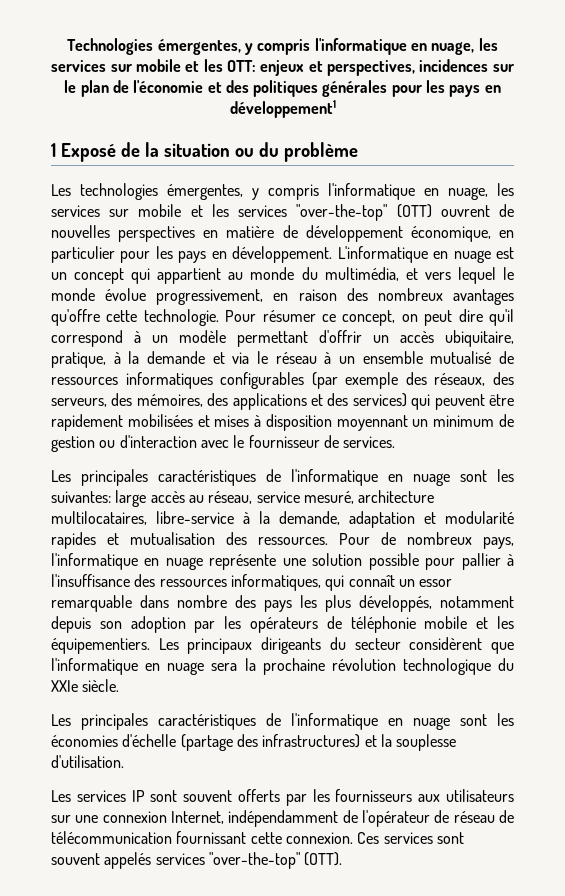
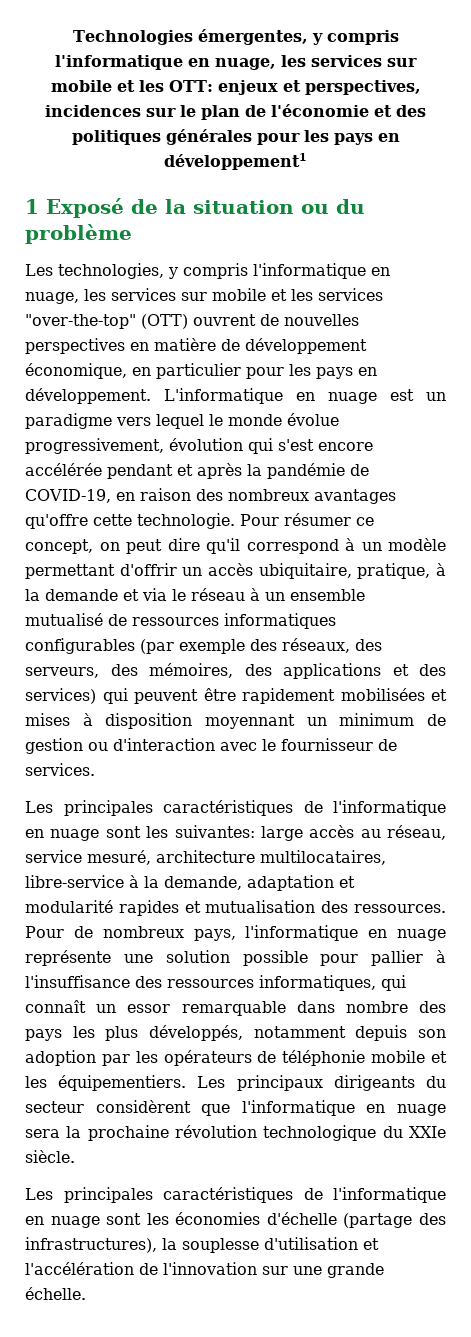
- Les technologies émergentes, y compris l'informatique en nuage, les services sur mobile et les services "over-the-top" (OTT) ouvrent de nouvelles perspectives en matière de développement économique, en particulier pour les pays en développement.
+ Les technologies, y compris l'informatique en nuage, les services sur mobile et les services "over-the-top" (OTT) ouvrent de nouvelles perspectives en matière de développement économique, en particulier pour les pays en développement.
- L'informatique en nuage est un concept qui appartient au monde du multimédia, et vers lequel le monde évolue progressivement, en raison des nombreux avantages qu'offre cette technologie.
+ L'informatique en nuage est un paradigme vers lequel le monde évolue progressivement, évolution qui s'est encore accélérée pendant et après la pandémie de COVID-19, en raison des nombreux avantages qu'offre cette technologie.
- Les principales caractéristiques de l'informatique en nuage sont les économies d'échelle (partage des infrastructures) et la souplesse d'utilisation.
- Les services IP sont souvent offerts par les fournisseurs aux utilisateurs sur une connexion Internet, indépendamment de l'opérateur de réseau de télécommunication fournissant cette connexion. Ces services sont souvent appelés services "over-the-top" (OTT).
+ Les principales caractéristiques de l'informatique en nuage sont les économies d'échelle (partage des infrastructures), la souplesse d'utilisation et l'accélération de l'innovation sur une grande échelle.

